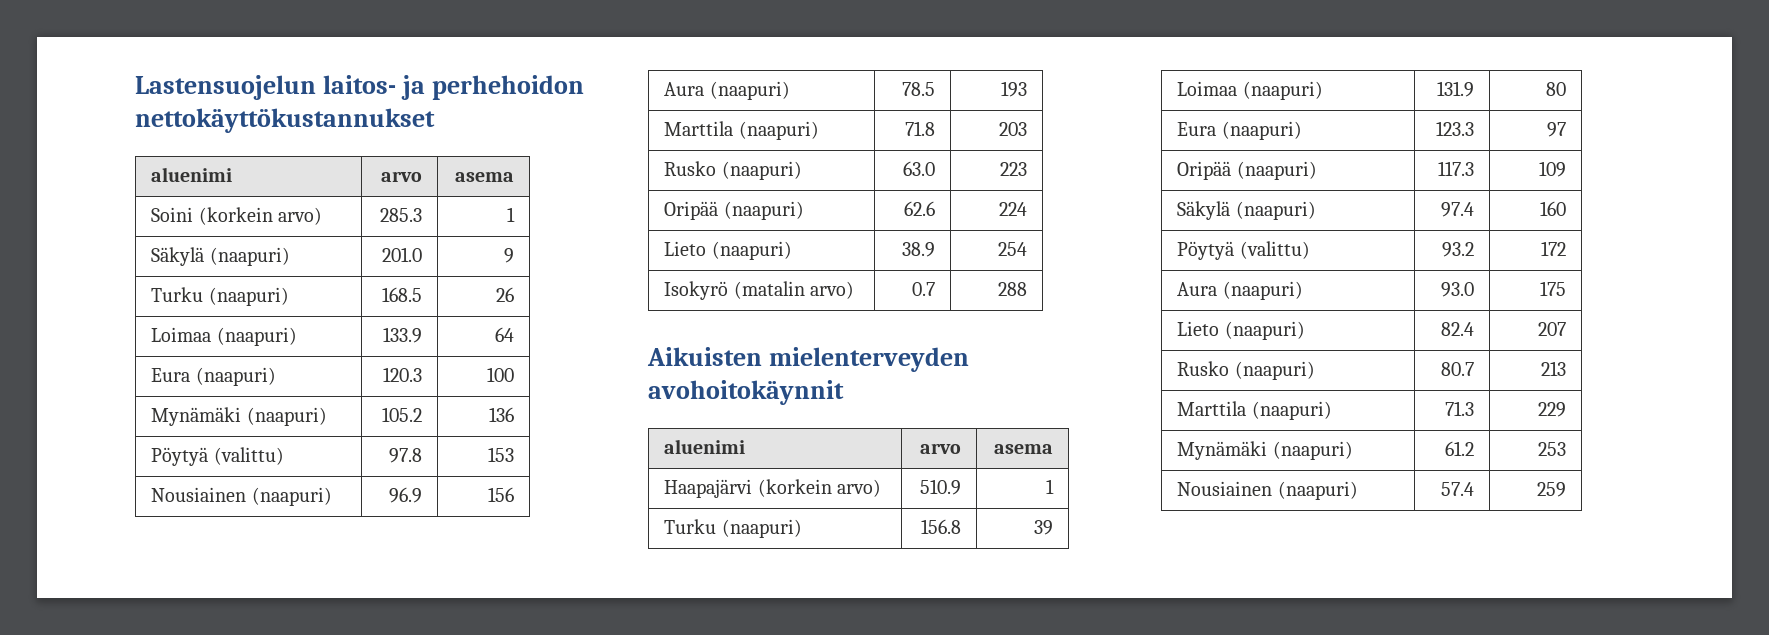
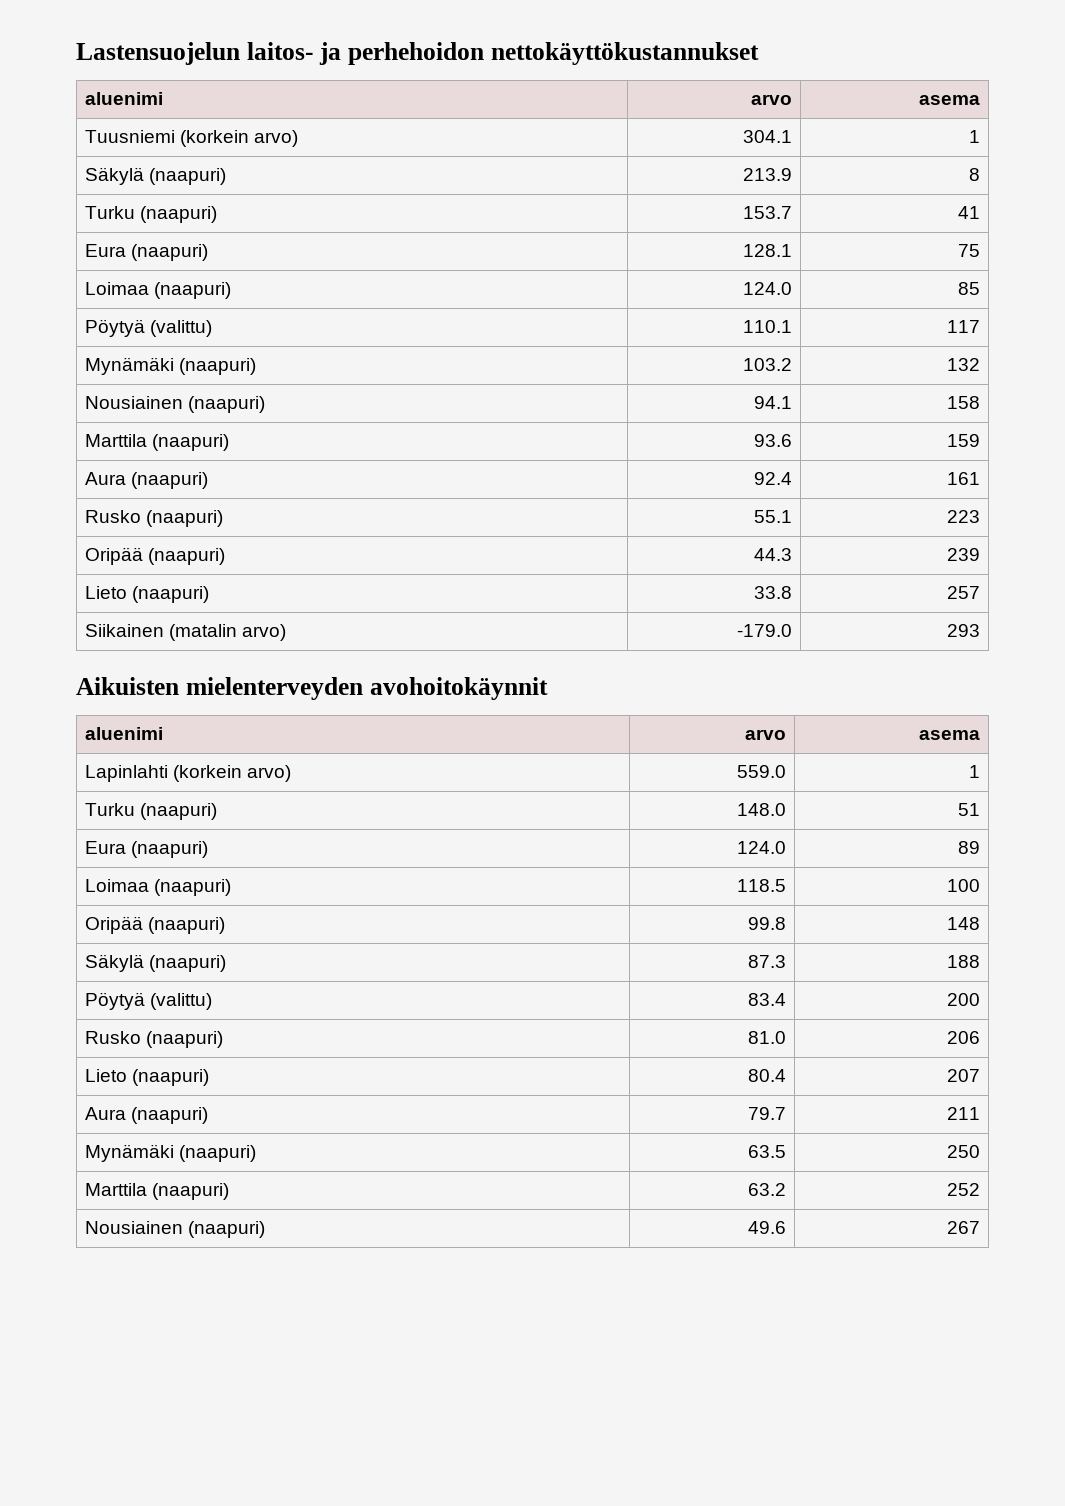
- Soini (korkein arvo) | 285.3 | 1
+ Tuusniemi (korkein arvo) | 304.1 | 1
- Säkylä (naapuri) | 201.0 | 9
- Turku (naapuri) | 168.5 | 26
- Loimaa (naapuri) | 133.9 | 64
- Eura (naapuri) | 120.3 | 100
- Mynämäki (naapuri) | 105.2 | 136
- Pöytyä (valittu) | 97.8 | 153
- Nousiainen (naapuri) | 96.9 | 156
- Aura (naapuri) | 78.5 | 193
- Marttila (naapuri) | 71.8 | 203
- Rusko (naapuri) | 63.0 | 223
+ Säkylä (naapuri) | 213.9 | 8
+ Turku (naapuri) | 153.7 | 41
+ Eura (naapuri) | 128.1 | 75
+ Loimaa (naapuri) | 124.0 | 85
+ Pöytyä (valittu) | 110.1 | 117
+ Mynämäki (naapuri) | 103.2 | 132
+ Nousiainen (naapuri) | 94.1 | 158
+ Marttila (naapuri) | 93.6 | 159
+ Aura (naapuri) | 92.4 | 161
+ Rusko (naapuri) | 55.1 | 223
- Oripää (naapuri) | 62.6 | 224
- Lieto (naapuri) | 38.9 | 254
- Isokyrö (matalin arvo) | 0.7 | 288
+ Oripää (naapuri) | 44.3 | 239
+ Lieto (naapuri) | 33.8 | 257
+ Siikainen (matalin arvo) | -179.0 | 293
- Haapajärvi (korkein arvo) | 510.9 | 1
+ Lapinlahti (korkein arvo) | 559.0 | 1
- Turku (naapuri) | 156.8 | 39
- Loimaa (naapuri) | 131.9 | 80
- Eura (naapuri) | 123.3 | 97
- Oripää (naapuri) | 117.3 | 109
- Säkylä (naapuri) | 97.4 | 160
- Pöytyä (valittu) | 93.2 | 172
- Aura (naapuri) | 93.0 | 175
- Lieto (naapuri) | 82.4 | 207
- Rusko (naapuri) | 80.7 | 213
- Marttila (naapuri) | 71.3 | 229
- Mynämäki (naapuri) | 61.2 | 253
- Nousiainen (naapuri) | 57.4 | 259
+ Turku (naapuri) | 148.0 | 51
+ Eura (naapuri) | 124.0 | 89
+ Loimaa (naapuri) | 118.5 | 100
+ Oripää (naapuri) | 99.8 | 148
+ Säkylä (naapuri) | 87.3 | 188
+ Pöytyä (valittu) | 83.4 | 200
+ Rusko (naapuri) | 81.0 | 206
+ Lieto (naapuri) | 80.4 | 207
+ Aura (naapuri) | 79.7 | 211
+ Mynämäki (naapuri) | 63.5 | 250
+ Marttila (naapuri) | 63.2 | 252
+ Nousiainen (naapuri) | 49.6 | 267

